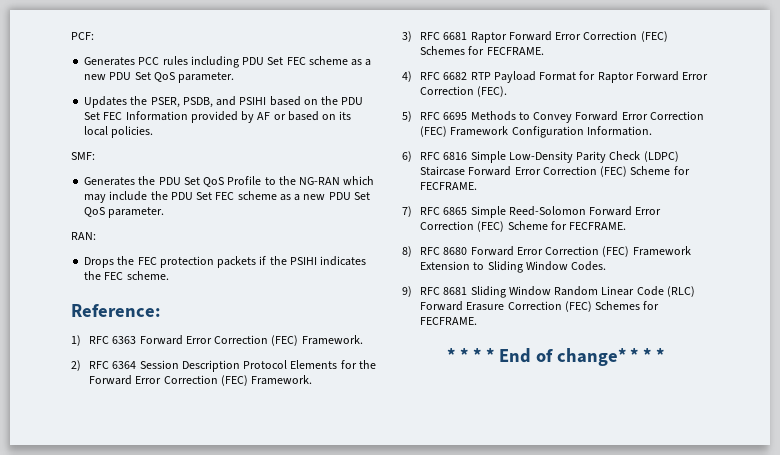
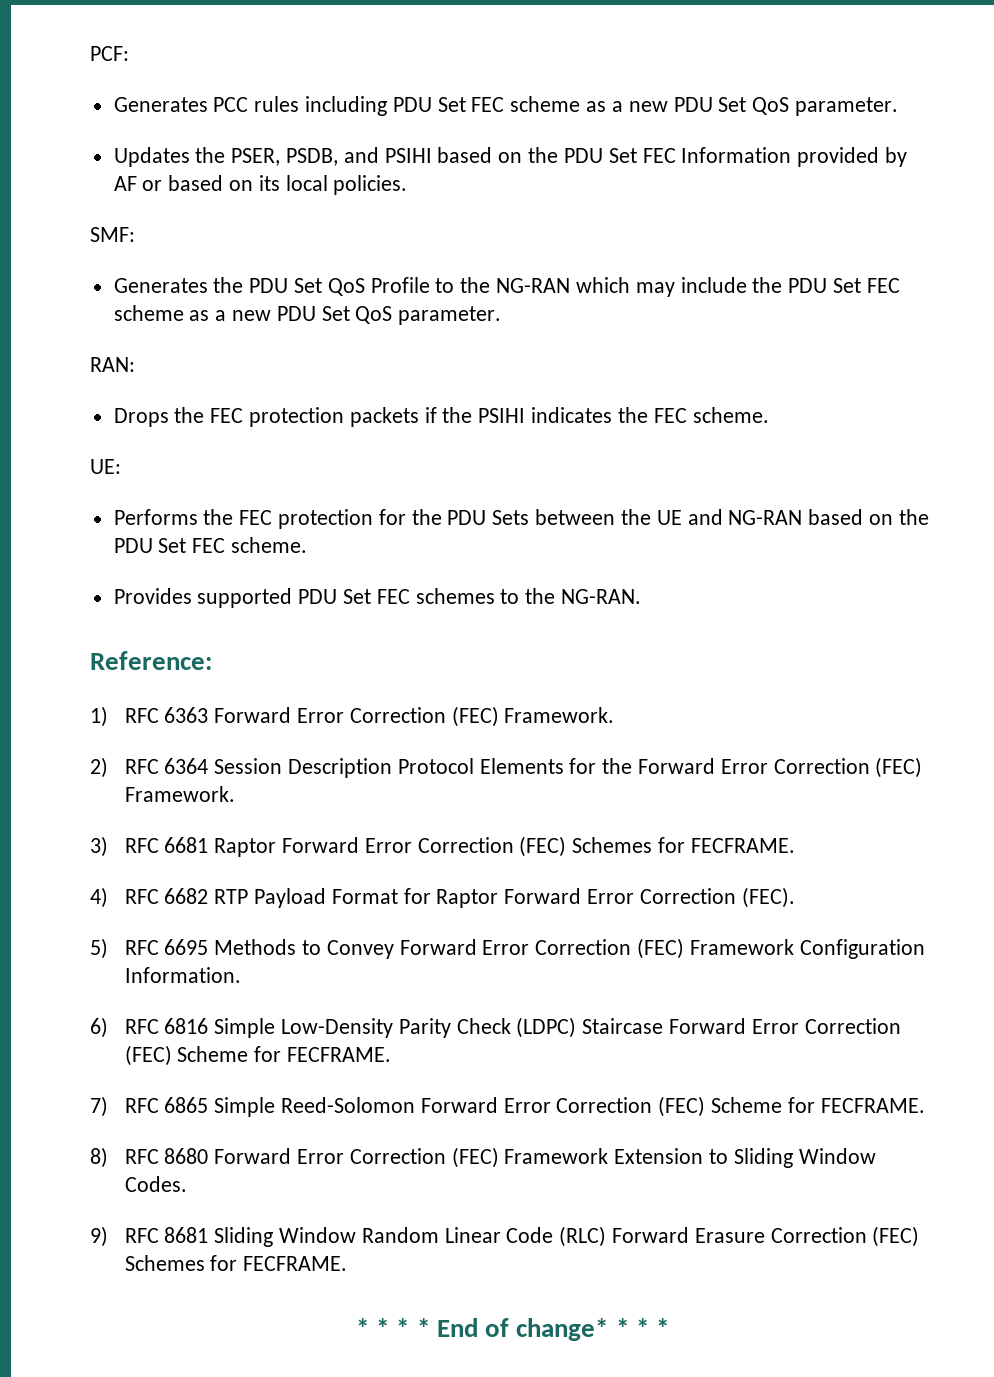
+ UE:
+ Performs the FEC protection for the PDU Sets between the UE and NG-RAN based on the PDU Set FEC scheme.
+ Provides supported PDU Set FEC schemes to the NG-RAN.

